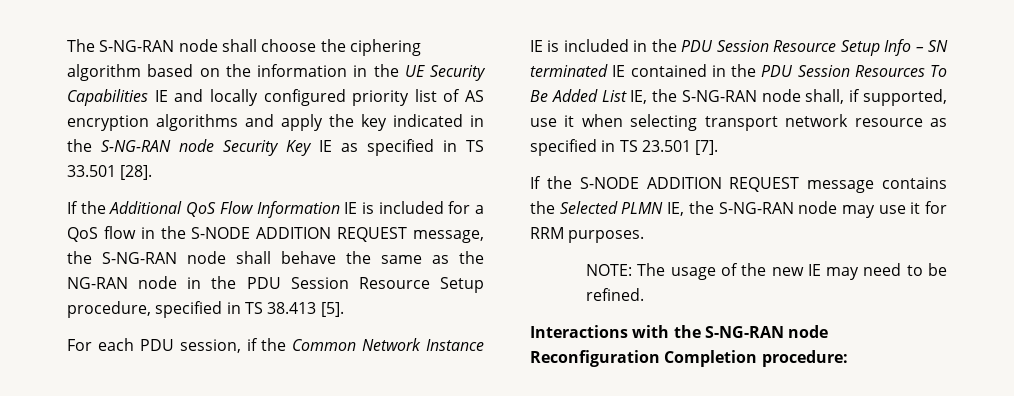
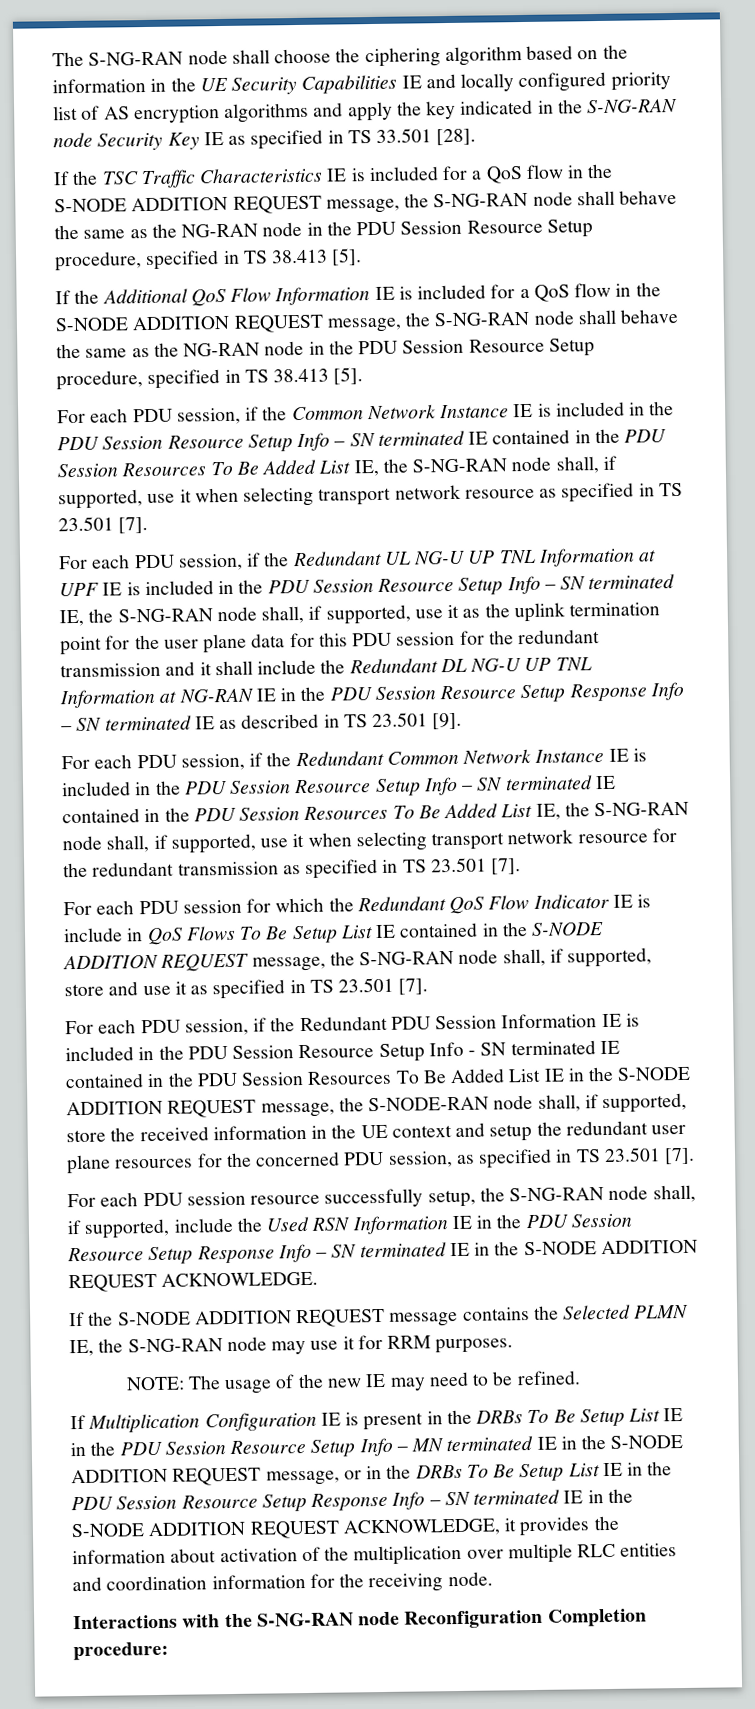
+ If the TSC Traffic Characteristics IE is included for a QoS flow in the S-NODE ADDITION REQUEST message, the S-NG-RAN node shall behave the same as the NG-RAN node in the PDU Session Resource Setup procedure, specified in TS 38.413 [5].
+ For each PDU session, if the Redundant UL NG-U UP TNL Information at UPF IE is included in the PDU Session Resource Setup Info – SN terminated IE, the S-NG-RAN node shall, if supported, use it as the uplink termination point for the user plane data for this PDU session for the redundant transmission and it shall include the Redundant DL NG-U UP TNL Information at NG-RAN IE in the PDU Session Resource Setup Response Info – SN terminated IE as described in TS 23.501 [9].
+ For each PDU session, if the Redundant Common Network Instance IE is included in the PDU Session Resource Setup Info – SN terminated IE contained in the PDU Session Resources To Be Added List IE, the S-NG-RAN node shall, if supported, use it when selecting transport network resource for the redundant transmission as specified in TS 23.501 [7].
+ For each PDU session for which the Redundant QoS Flow Indicator IE is include in QoS Flows To Be Setup List IE contained in the S-NODE ADDITION REQUEST message, the S-NG-RAN node shall, if supported, store and use it as specified in TS 23.501 [7].
+ For each PDU session, if the Redundant PDU Session Information IE is included in the PDU Session Resource Setup Info - SN terminated IE contained in the PDU Session Resources To Be Added List IE in the S-NODE ADDITION REQUEST message, the S-NODE-RAN node shall, if supported, store the received information in the UE context and setup the redundant user plane resources for the concerned PDU session, as specified in TS 23.501 [7].
+ For each PDU session resource successfully setup, the S-NG-RAN node shall, if supported, include the Used RSN Information IE in the PDU Session Resource Setup Response Info – SN terminated IE in the S-NODE ADDITION REQUEST ACKNOWLEDGE.
+ If Multiplication Configuration IE is present in the DRBs To Be Setup List IE in the PDU Session Resource Setup Info – MN terminated IE in the S-NODE ADDITION REQUEST message, or in the DRBs To Be Setup List IE in the PDU Session Resource Setup Response Info – SN terminated IE in the S-NODE ADDITION REQUEST ACKNOWLEDGE, it provides the information about activation of the multiplication over multiple RLC entities and coordination information for the receiving node.

